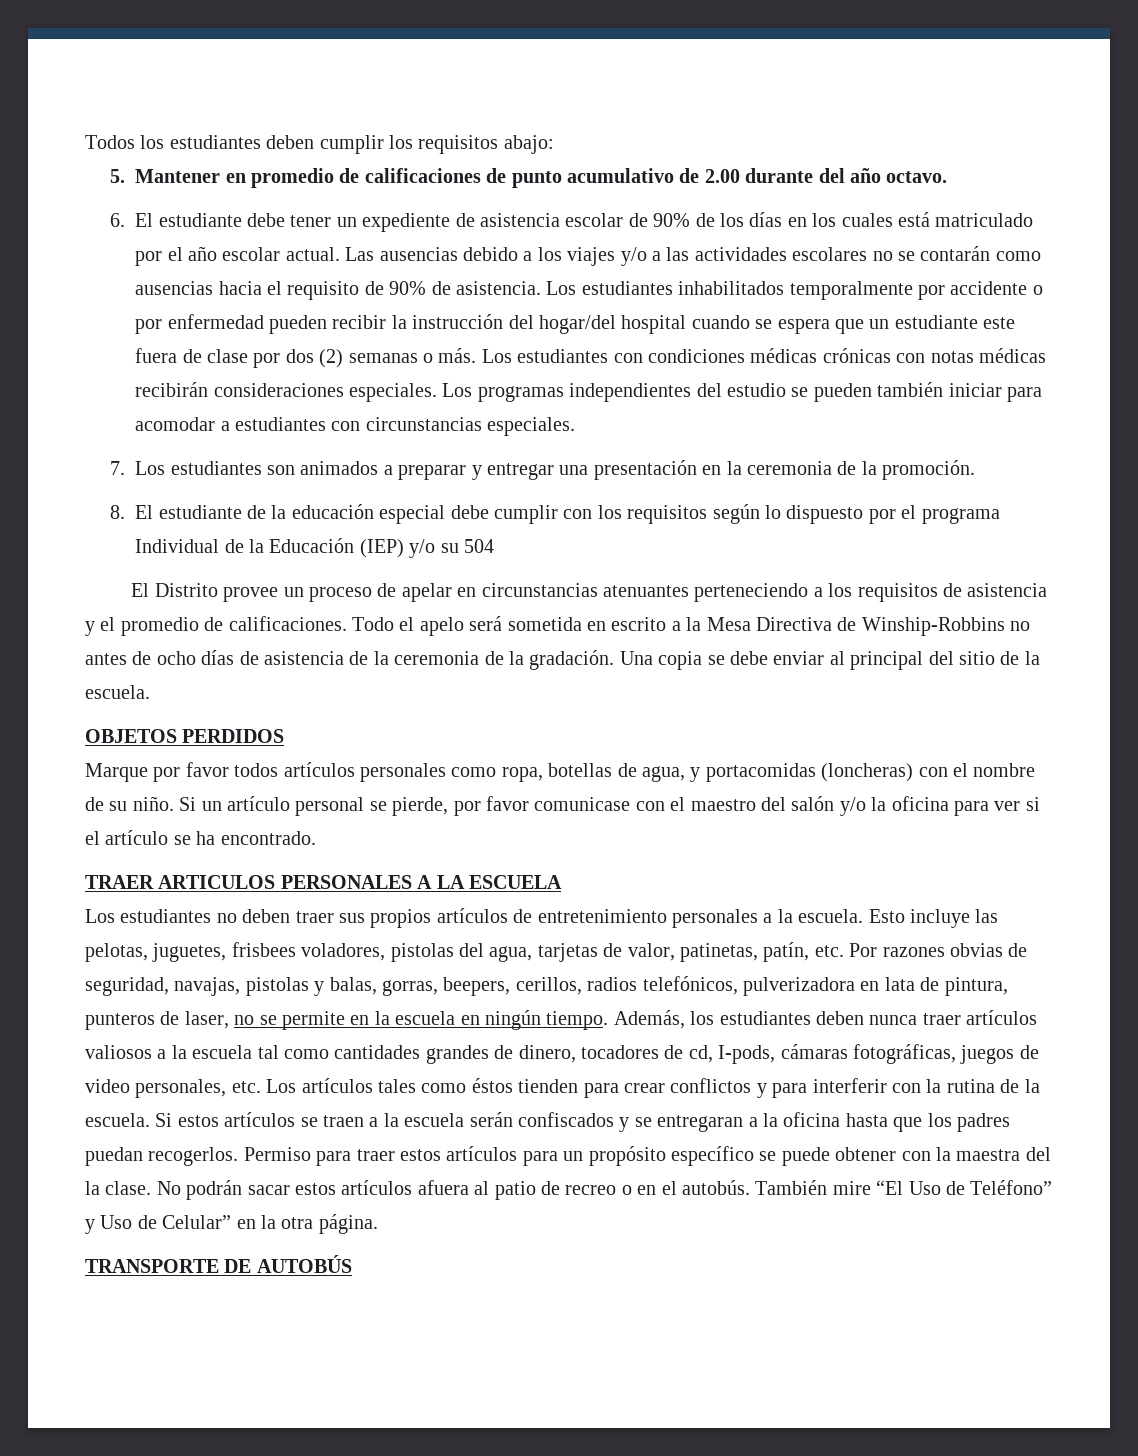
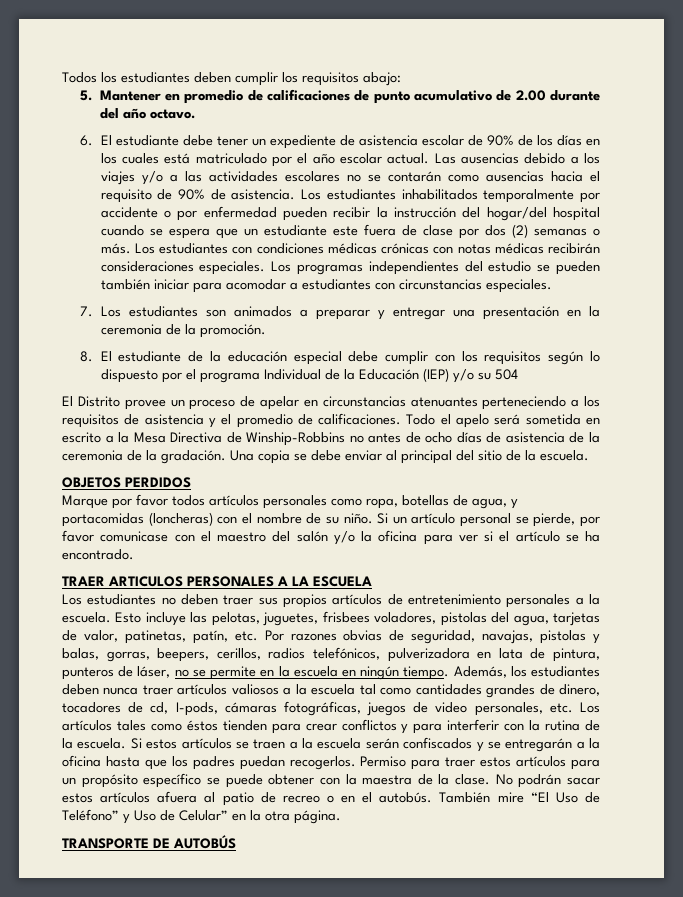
- Esto incluye las pelotas, juguetes, frisbees voladores, pistolas del agua, tarjetas de valor, patinetas, patín, etc. Por razones obvias de seguridad, navajas, pistolas y balas, gorras, beepers, cerillos, radios telefónicos, pulverizadora en lata de pintura, punteros de laser, no se permite en la escuela en ningún tiempo.
+ Esto incluye las pelotas, juguetes, frisbees voladores, pistolas del agua, tarjetas de valor, patinetas, patín, etc. Por razones obvias de seguridad, navajas, pistolas y balas, gorras, beepers, cerillos, radios telefónicos, pulverizadora en lata de pintura, punteros de láser, no se permite en la escuela en ningún tiempo.
- Si estos artículos se traen a la escuela serán confiscados y se entregaran a la oficina hasta que los padres puedan recogerlos.
+ Si estos artículos se traen a la escuela serán confiscados y se entregarán a la oficina hasta que los padres puedan recogerlos.
- Permiso para traer estos artículos para un propósito específico se puede obtener con la maestra del la clase.
+ Permiso para traer estos artículos para un propósito específico se puede obtener con la maestra de la clase.

